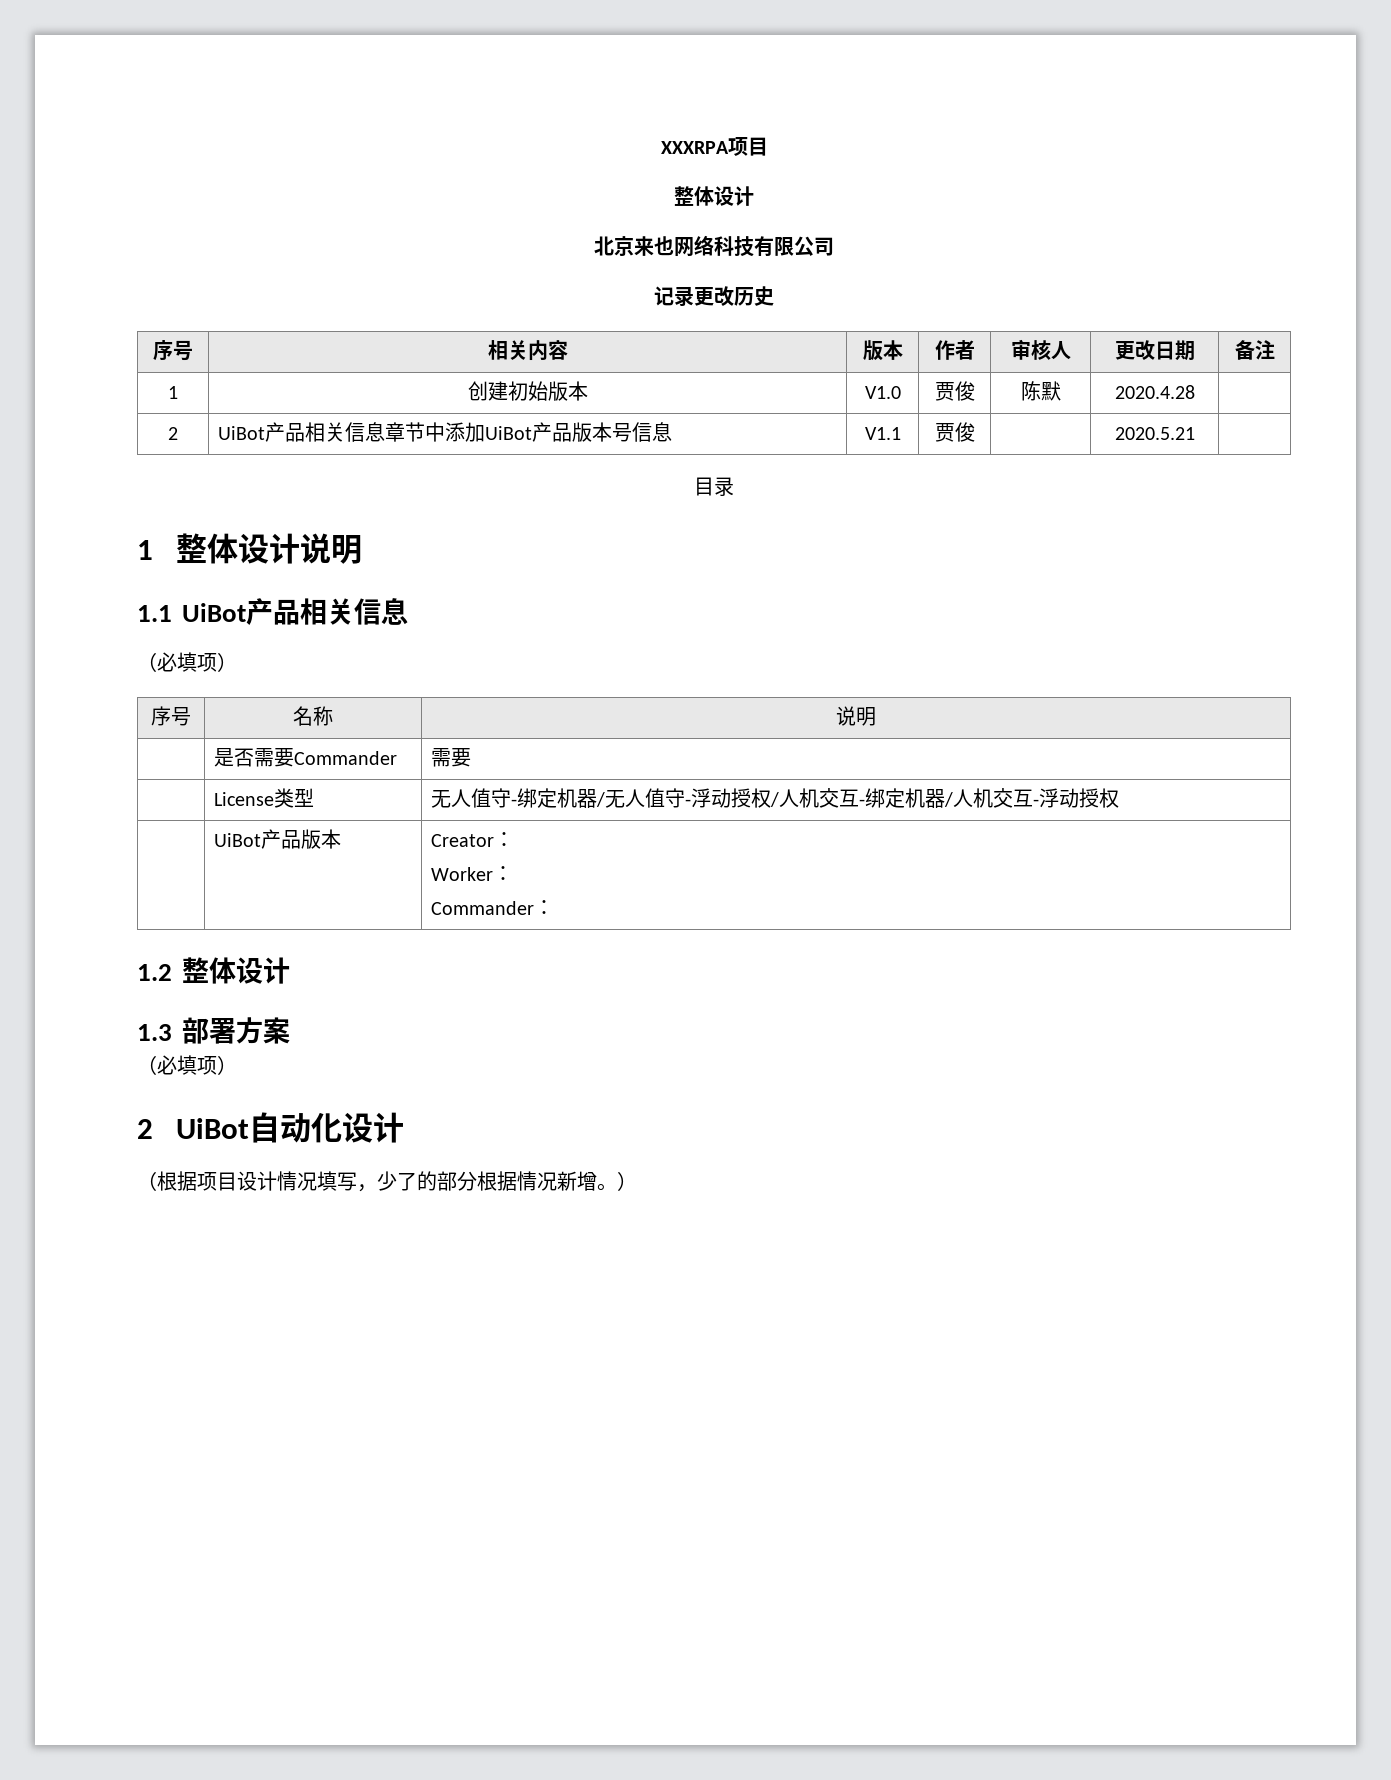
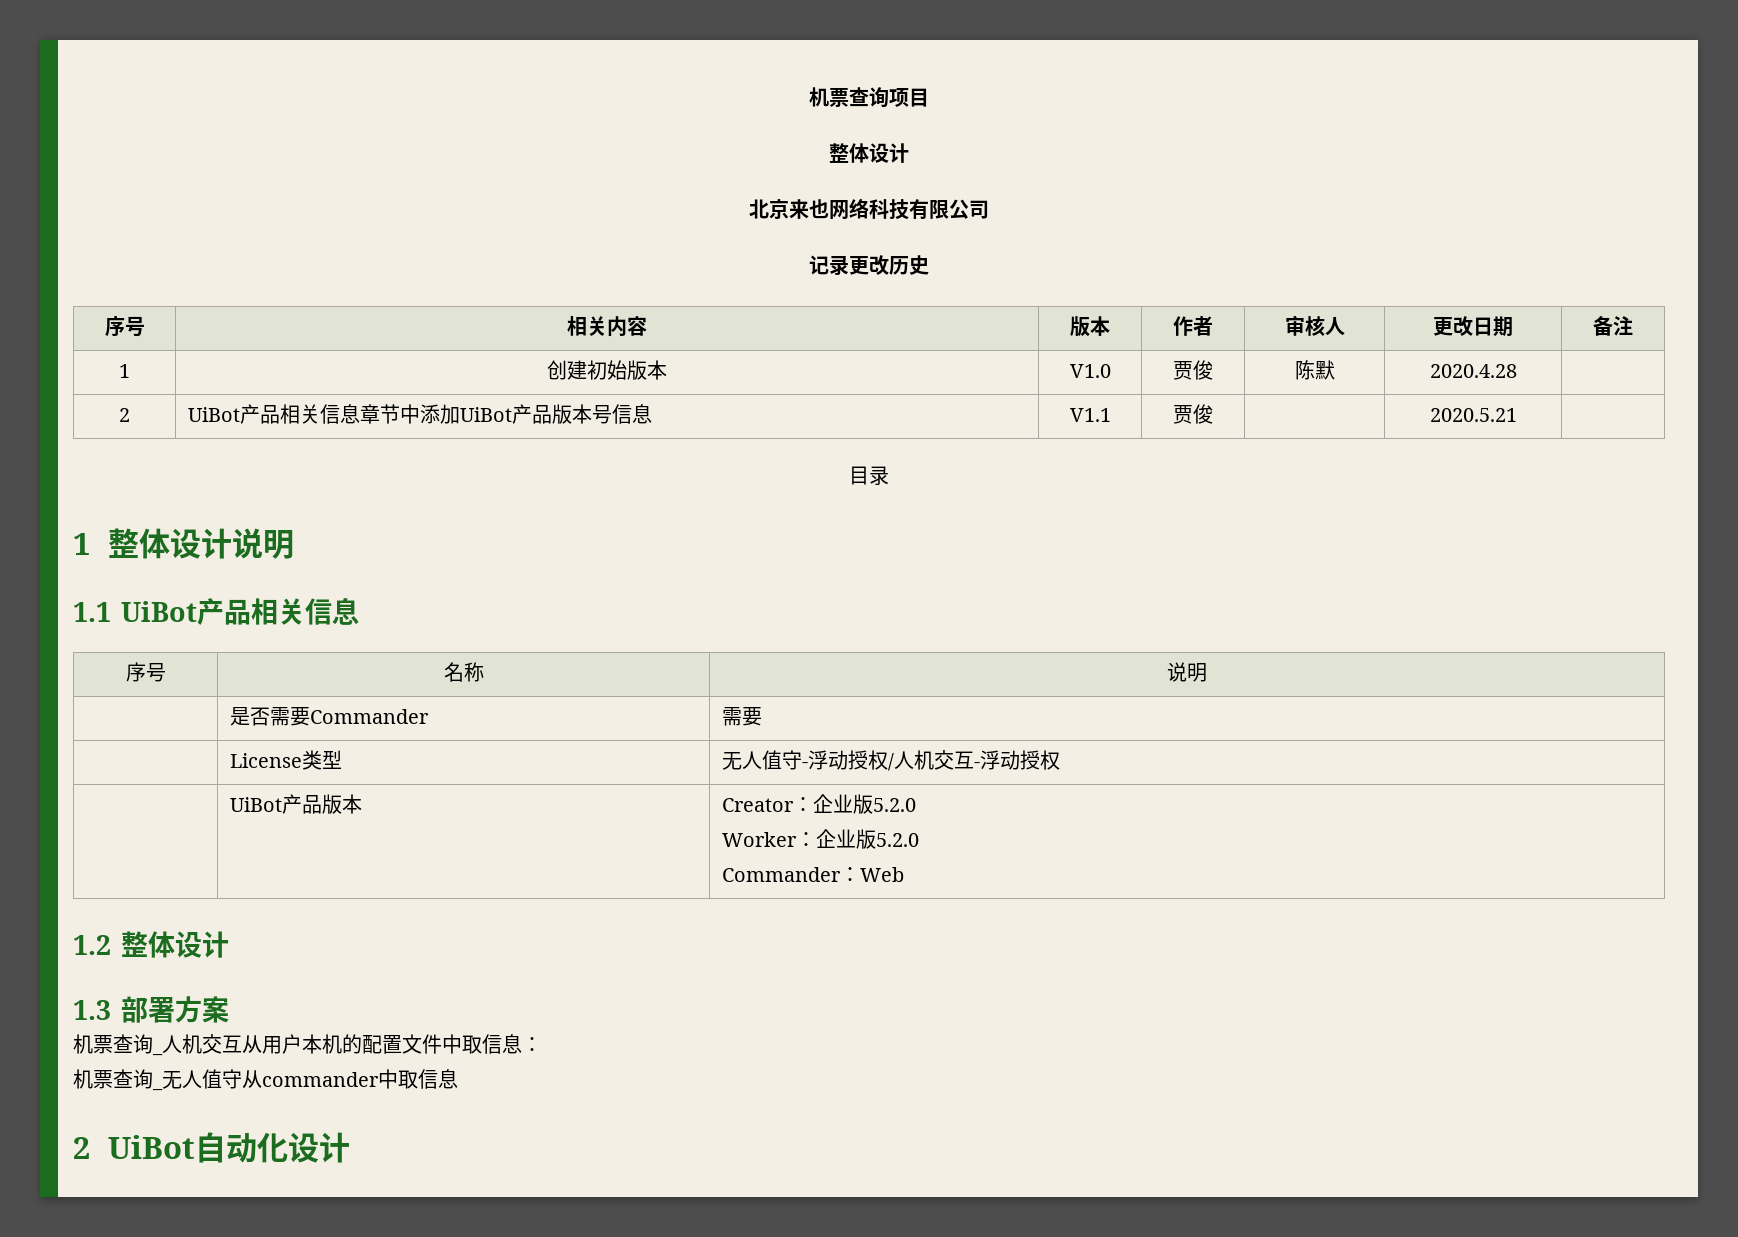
- XXXRPA项目
+ 机票查询项目
  1.1 UiBot产品相关信息
- （必填项）
- | License类型 | 无人值守-绑定机器/无人值守-浮动授权/人机交互-绑定机器/人机交互-浮动授权
+ | License类型 | 无人值守-浮动授权/人机交互-浮动授权
- | UiBot产品版本 | Creator：
- Worker：
- Commander：
+ | UiBot产品版本 | Creator：企业版5.2.0
+ Worker：企业版5.2.0
+ Commander：Web
  1.3部署方案
- （必填项）
+ 机票查询_人机交互从用户本机的配置文件中取信息：
+ 机票查询_无人值守从commander中取信息
- （根据项目设计情况填写，少了的部分根据情况新增。）

